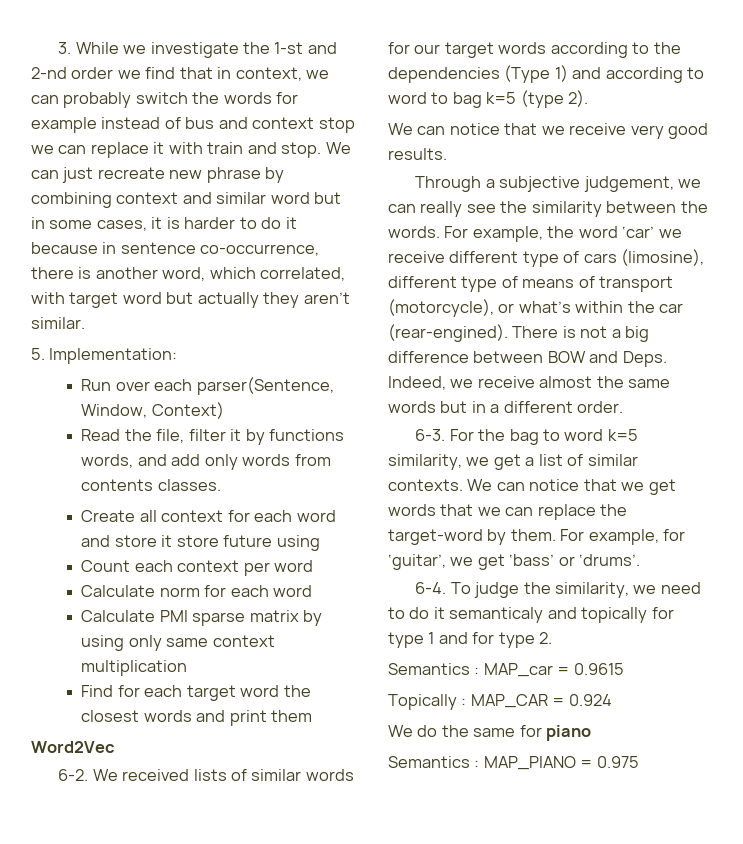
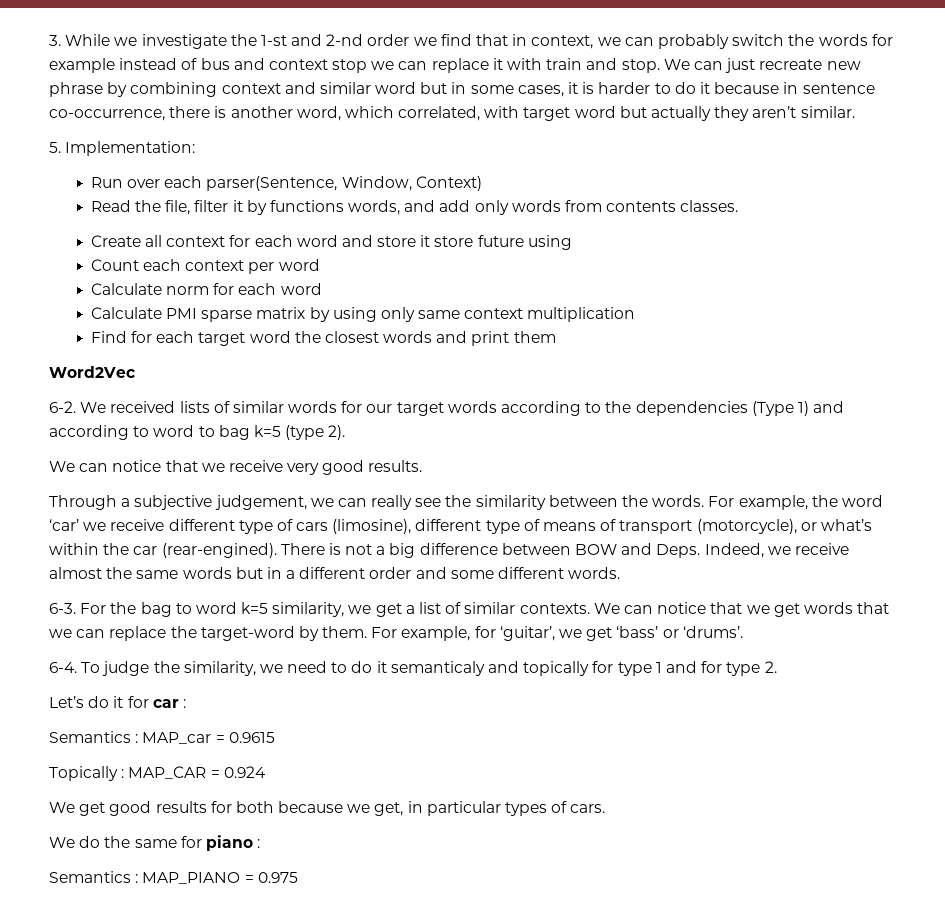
- Indeed, we receive almost the same words but in a different order.
+ Indeed, we receive almost the same words but in a different order and some different words.
+ Let’s do it for car :
+ We get good results for both because we get, in particular types of cars.
- We do the same for piano
+ We do the same for piano :

